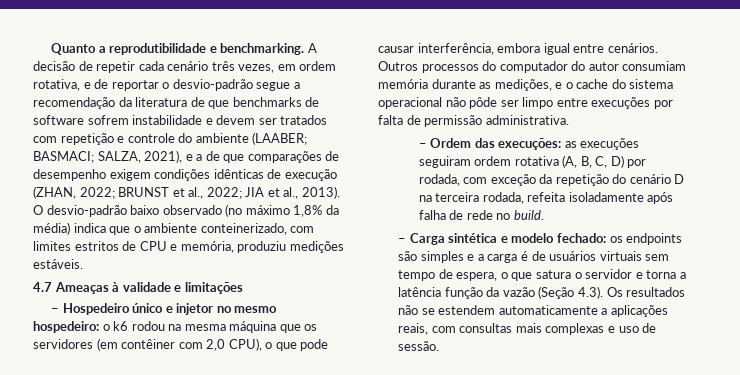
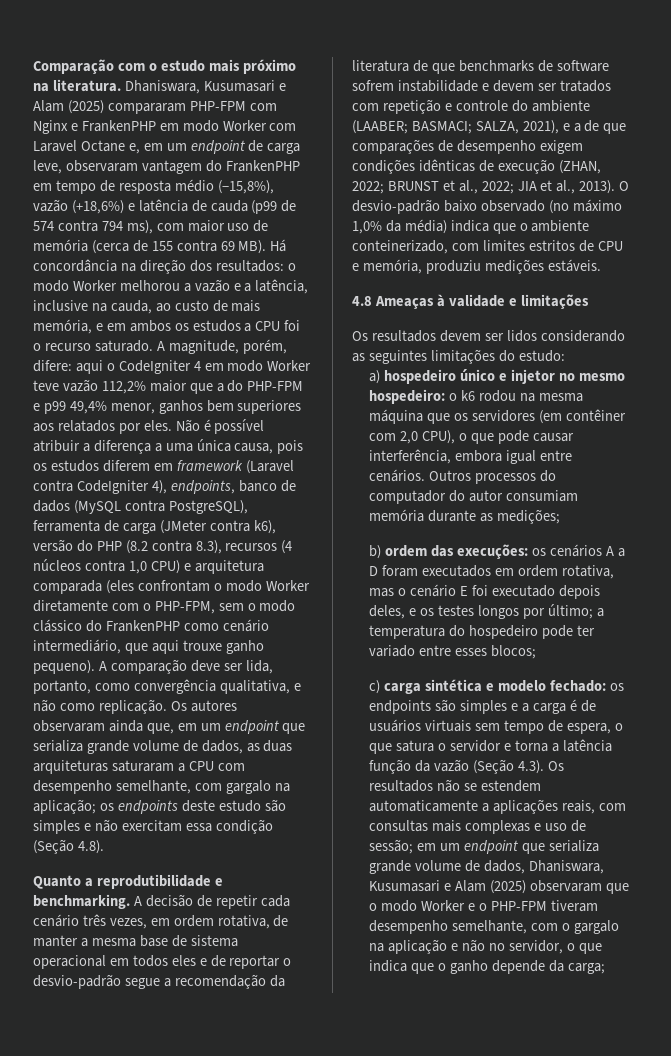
+ Comparação com o estudo mais próximo na literatura. Dhaniswara, Kusumasari e Alam (2025) compararam PHP-FPM com Nginx e FrankenPHP em modo Worker com Laravel Octane e, em um endpoint de carga leve, observaram vantagem do FrankenPHP em tempo de resposta médio (−15,8%), vazão (+18,6%) e latência de cauda (p99 de 574 contra 794 ms), com maior uso de memória (cerca de 155 contra 69 MB). Há concordância na direção dos resultados: o modo Worker melhorou a vazão e a latência, inclusive na cauda, ao custo de mais memória, e em ambos os estudos a CPU foi o recurso saturado. A magnitude, porém, difere: aqui o CodeIgniter 4 em modo Worker teve vazão 112,2% maior que a do PHP-FPM e p99 49,4% menor, ganhos bem superiores aos relatados por eles. Não é possível atribuir a diferença a uma única causa, pois os estudos diferem em framework (Laravel contra CodeIgniter 4), endpoints, banco de dados (MySQL contra PostgreSQL), ferramenta de carga (JMeter contra k6), versão do PHP (8.2 contra 8.3), recursos (4 núcleos contra 1,0 CPU) e arquitetura comparada (eles confrontam o modo Worker diretamente com o PHP-FPM, sem o modo clássico do FrankenPHP como cenário intermediário, que aqui trouxe ganho pequeno). A comparação deve ser lida, portanto, como convergência qualitativa, e não como replicação. Os autores observaram ainda que, em um endpoint que serializa grande volume de dados, as duas arquiteturas saturaram a CPU com desempenho semelhante, com gargalo na aplicação; os endpoints deste estudo são simples e não exercitam essa condição (Seção 4.8).
- A decisão de repetir cada cenário três vezes, em ordem rotativa, e de reportar o desvio-padrão segue a recomendação da literatura de que benchmarks de software sofrem instabilidade e devem ser tratados com repetição e controle do ambiente (LAABER;
+ A decisão de repetir cada cenário três vezes, em ordem rotativa, de manter a mesma base de sistema operacional em todos eles e de reportar o desvio-padrão segue a recomendação da literatura de que benchmarks de software sofrem instabilidade e devem ser tratados com repetição e controle do ambiente (LAABER;
- O desvio-padrão baixo observado (no máximo 1,8% da média) indica que o ambiente conteinerizado, com limites estritos de CPU e memória, produziu medições estáveis.
+ O desvio-padrão baixo observado (no máximo 1,0% da média) indica que o ambiente conteinerizado, com limites estritos de CPU e memória, produziu medições estáveis.
- 4.7 Ameaças à validade e limitações
+ 4.8 Ameaças à validade e limitações
- – Hospedeiro único e injetor no mesmo hospedeiro: o k6 rodou na mesma máquina que os servidores (em contêiner com 2,0 CPU), o que pode causar interferência, embora igual entre cenários.
+ Os resultados devem ser lidos considerando as seguintes limitações do estudo:
+ a) hospedeiro único e injetor no mesmo hospedeiro: o k6 rodou na mesma máquina que os servidores (em contêiner com 2,0 CPU), o que pode causar interferência, embora igual entre cenários.
- Outros processos do computador do autor consumiam memória durante as medições, e o cache do sistema operacional não pôde ser limpo entre execuções por falta de permissão administrativa.
- – Ordem das execuções: as execuções seguiram ordem rotativa (A, B, C, D) por rodada, com exceção da repetição do cenário D na terceira rodada, refeita isoladamente após falha de rede no build.
- – Carga sintética e modelo fechado: os endpoints são simples e a carga é de usuários virtuais sem tempo de espera, o que satura o servidor e torna a latência função da vazão (Seção 4.3). Os resultados não se estendem automaticamente a aplicações reais, com consultas mais complexas e uso de sessão.
+ Outros processos do computador do autor consumiam memória durante as medições;
+ b) ordem das execuções: os cenários A a D foram executados em ordem rotativa, mas o cenário E foi executado depois deles, e os testes longos por último; a temperatura do hospedeiro pode ter variado entre esses blocos;
+ c) carga sintética e modelo fechado: os endpoints são simples e a carga é de usuários virtuais sem tempo de espera, o que satura o servidor e torna a latência função da vazão (Seção 4.3). Os resultados não se estendem automaticamente a aplicações reais, com consultas mais complexas e uso de sessão; em um endpoint que serializa grande volume de dados, Dhaniswara, Kusumasari e Alam (2025) observaram que o modo Worker e o PHP-FPM tiveram desempenho semelhante, com o gargalo na aplicação e não no servidor, o que indica que o ganho depende da carga;

